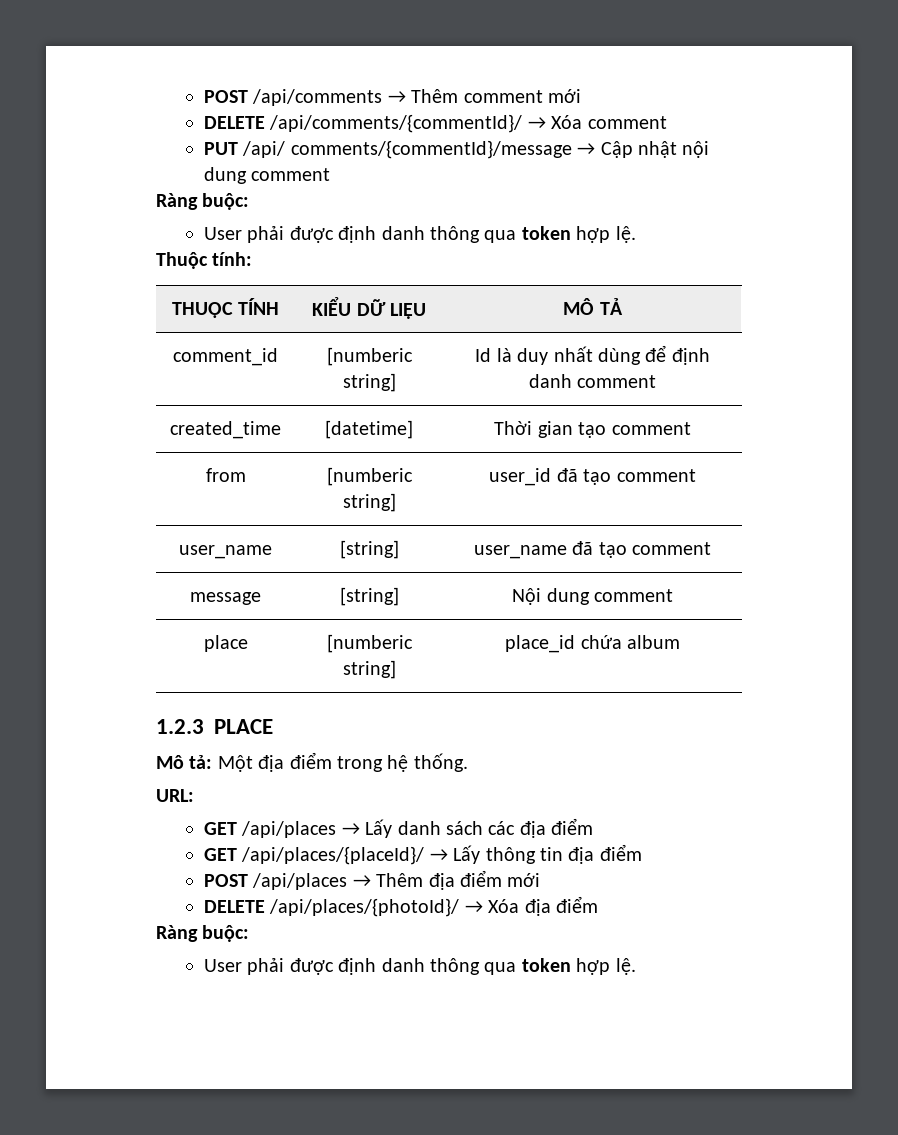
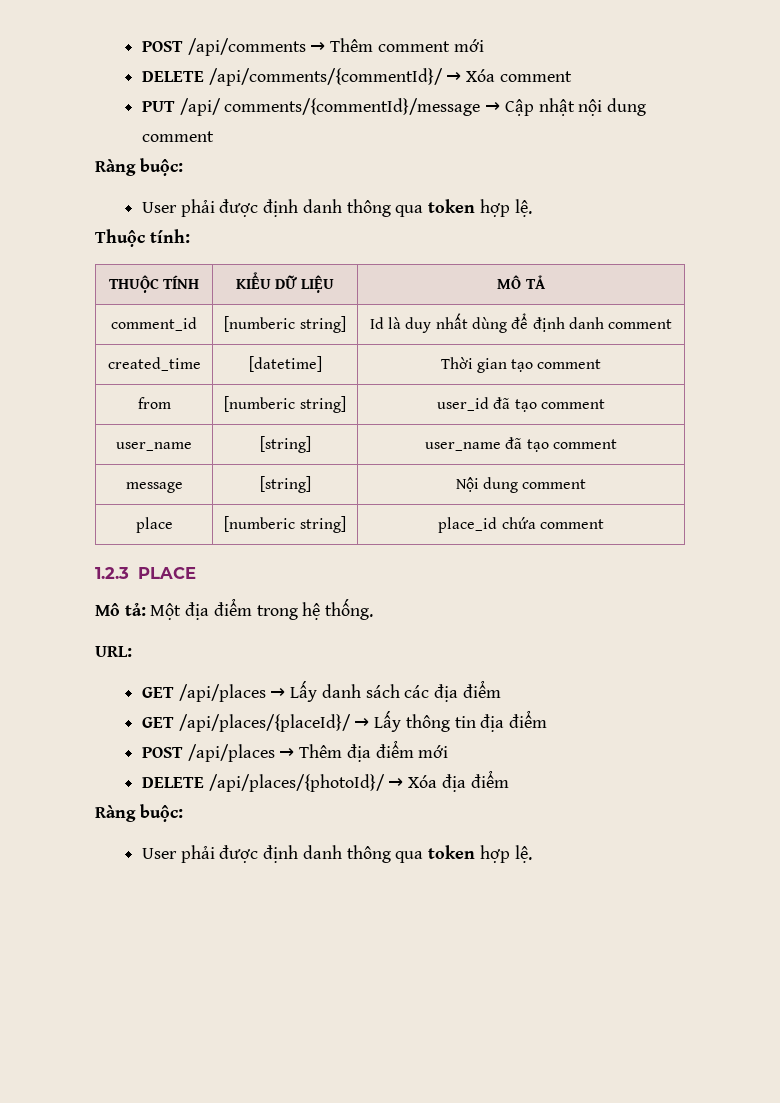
- place | [numberic string] | place_id chứa album
+ place | [numberic string] | place_id chứa comment

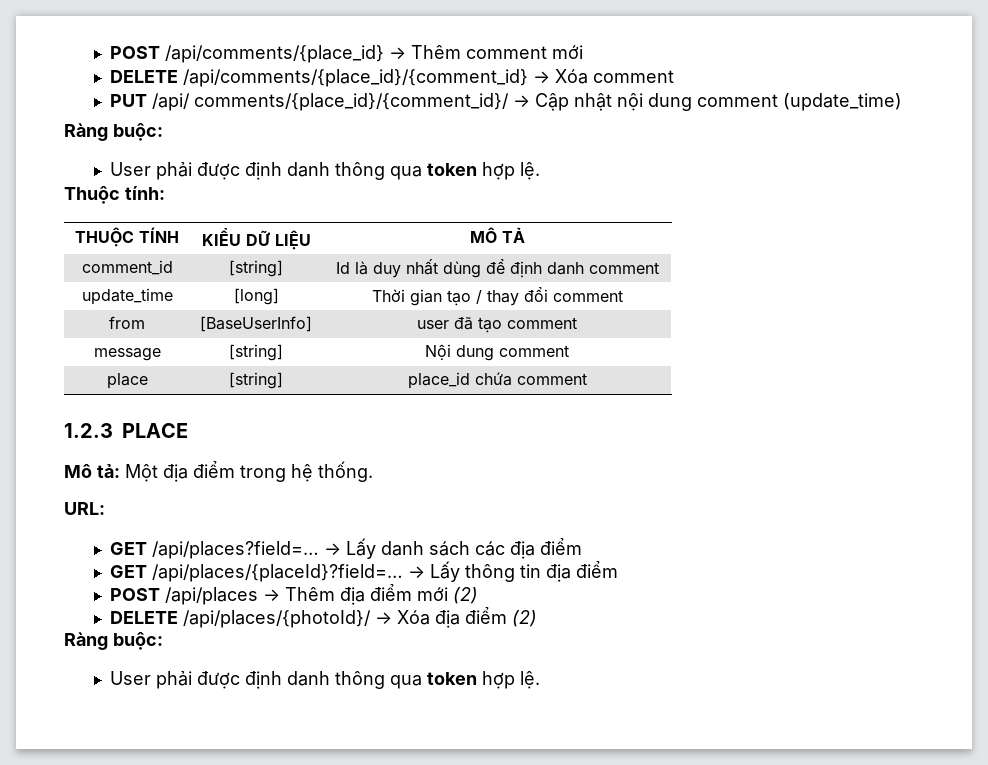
- POST /api/comments → Thêm comment mới
+ POST /api/comments/{place_id} → Thêm comment mới
- DELETE /api/comments/{commentId}/ → Xóa comment
+ DELETE /api/comments/{place_id}/{comment_id} → Xóa comment
- PUT /api/ comments/{commentId}/message → Cập nhật nội dung comment
+ PUT /api/ comments/{place_id}/{comment_id}/ → Cập nhật nội dung comment (update_time)
- comment_id | [numberic string] | Id là duy nhất dùng để định danh comment
+ comment_id | [string] | Id là duy nhất dùng để định danh comment
- created_time | [datetime] | Thời gian tạo comment
+ update_time | [long] | Thời gian tạo / thay đổi comment
- from | [numberic string] | user_id đã tạo comment
- user_name | [string] | user_name đã tạo comment
+ from | [BaseUserInfo] | user đã tạo comment
- place | [numberic string] | place_id chứa comment
+ place | [string] | place_id chứa comment
- GET /api/places → Lấy danh sách các địa điểm
+ GET /api/places?field=… → Lấy danh sách các địa điểm
- GET /api/places/{placeId}/ → Lấy thông tin địa điểm
+ GET /api/places/{placeId}?field=… → Lấy thông tin địa điểm
- POST /api/places → Thêm địa điểm mới
+ POST /api/places → Thêm địa điểm mới (2)
- DELETE /api/places/{photoId}/ → Xóa địa điểm
+ DELETE /api/places/{photoId}/ → Xóa địa điểm (2)

